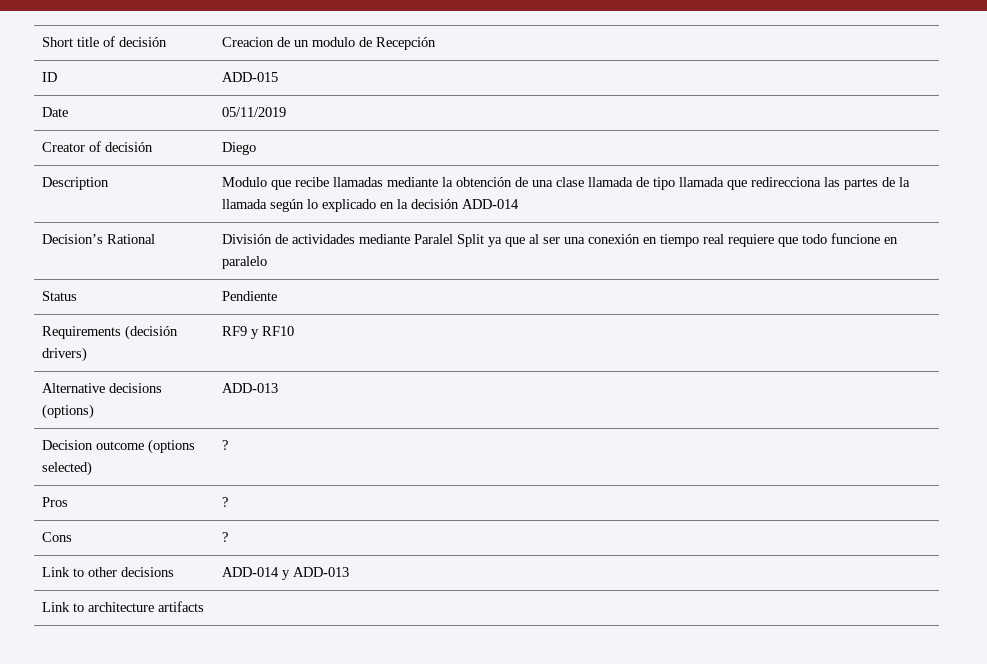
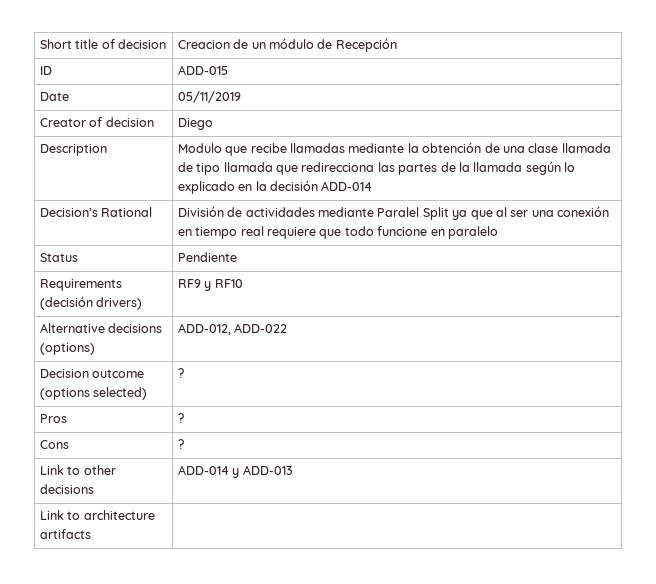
- Short title of decisión | Creacion de un modulo de Recepción
+ Short title of decision | Creacion de un módulo de Recepción
- Creator of decisión | Diego
+ Creator of decision | Diego
- Alternative decisions (options) | ADD-013
+ Alternative decisions (options) | ADD-012, ADD-022

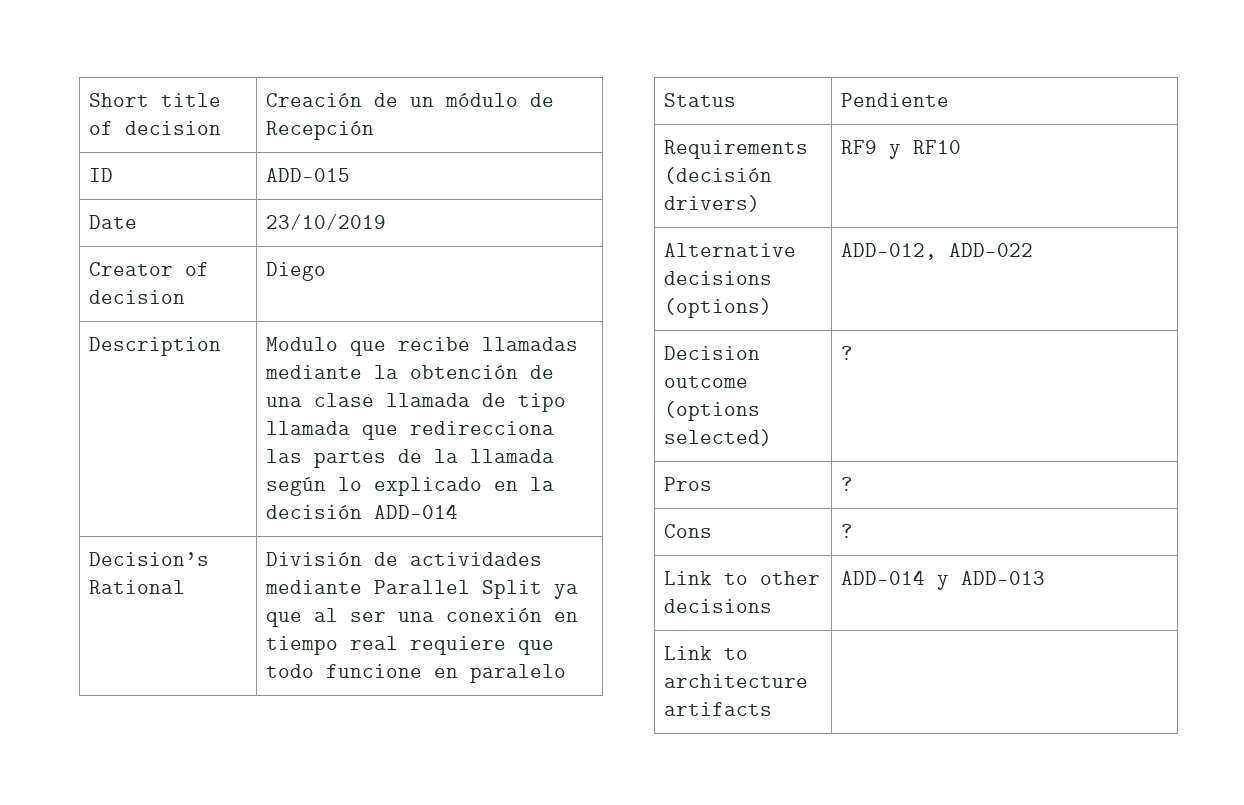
- Short title of decision | Creacion de un módulo de Recepción
+ Short title of decision | Creación de un módulo de Recepción
- Date | 05/11/2019
+ Date | 23/10/2019
- Decision’s Rational | División de actividades mediante Paralel Split ya que al ser una conexión en tiempo real requiere que todo funcione en paralelo
+ Decision’s Rational | División de actividades mediante Parallel Split ya que al ser una conexión en tiempo real requiere que todo funcione en paralelo

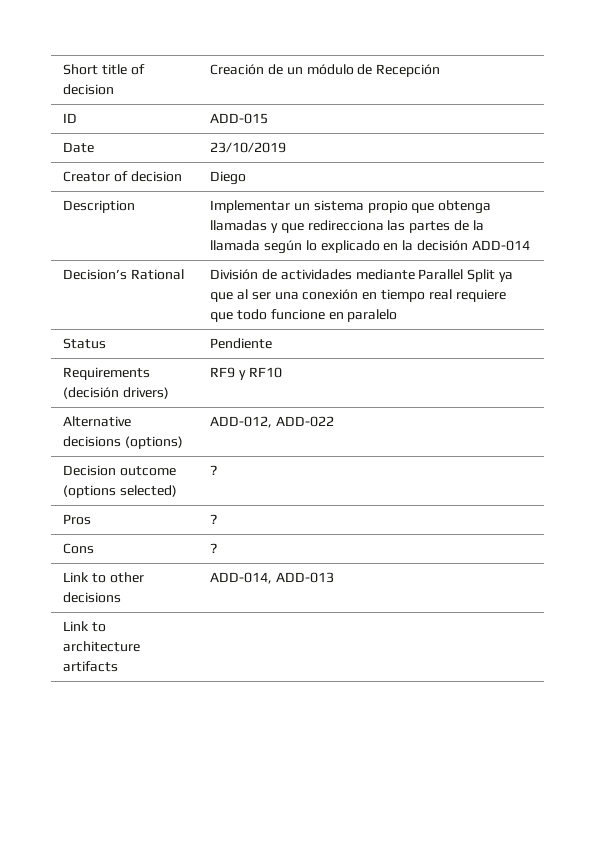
- Description | Modulo que recibe llamadas mediante la obtención de una clase llamada de tipo llamada que redirecciona las partes de la llamada según lo explicado en la decisión ADD-014
+ Description | Implementar un sistema propio que obtenga llamadas y que redirecciona las partes de la llamada según lo explicado en la decisión ADD-014
- Link to other decisions | ADD-014 y ADD-013
+ Link to other decisions | ADD-014, ADD-013

